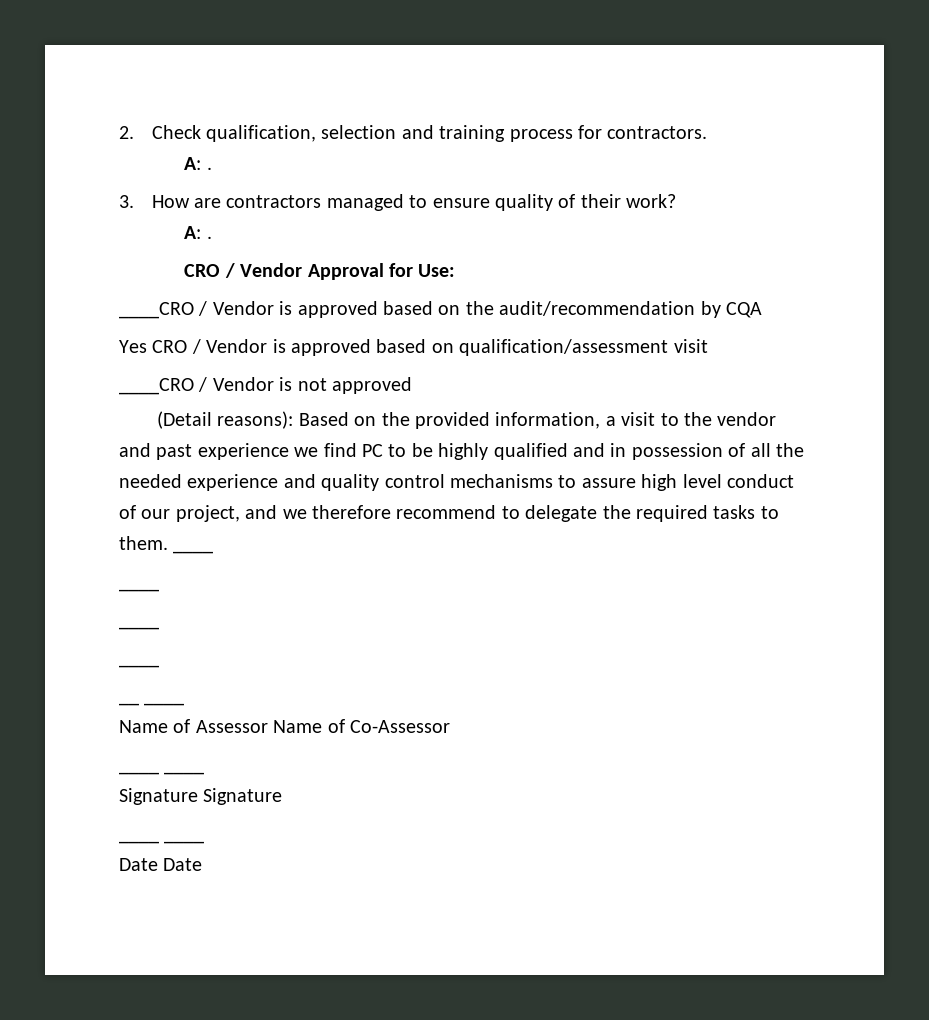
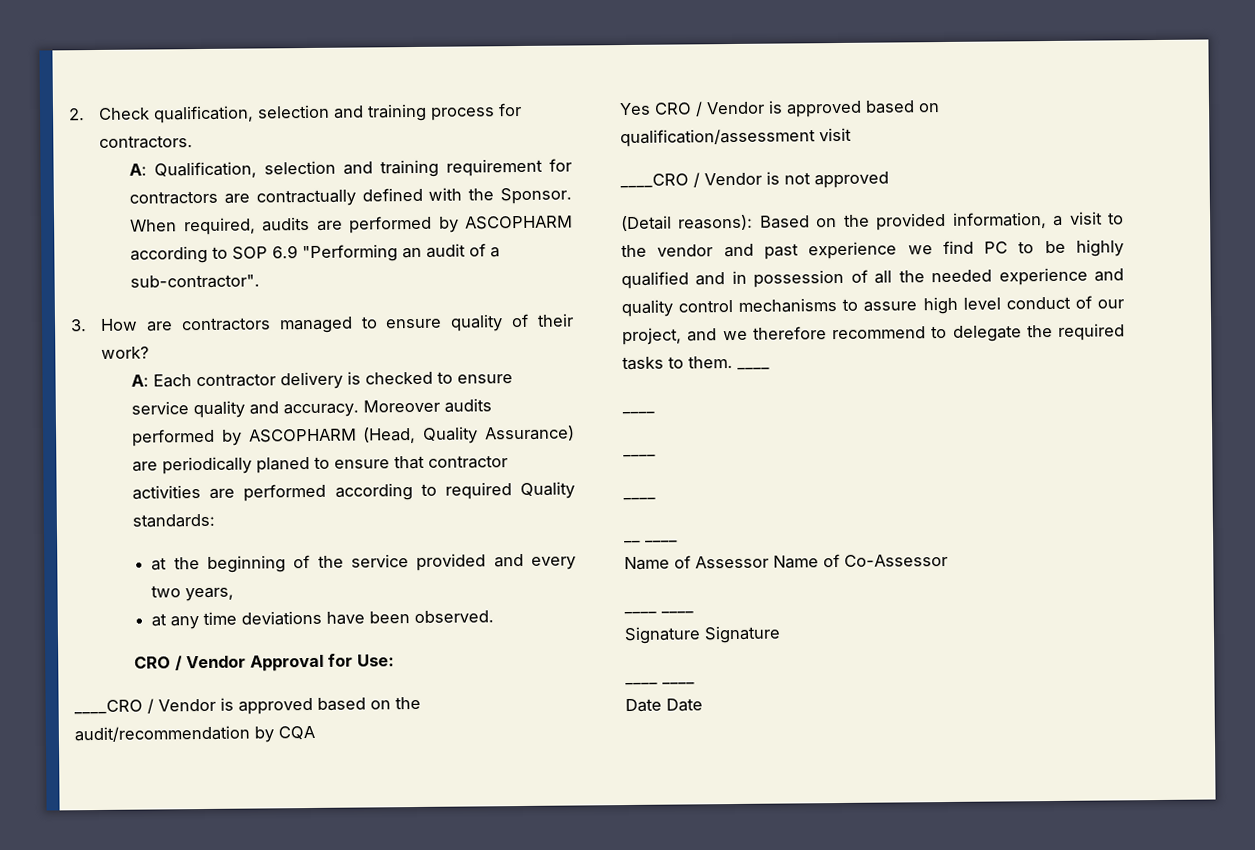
  2. Check qualification, selection and training process for contractors.
- A: .
+ A: Qualification, selection and training requirement for contractors are contractually defined with the Sponsor. When required, audits are performed by ASCOPHARM according to SOP 6.9 "Performing an audit of a sub-contractor".
  3. How are contractors managed to ensure quality of their work?
- A: .
+ A: Each contractor delivery is checked to ensure service quality and accuracy. Moreover audits performed by ASCOPHARM (Head, Quality Assurance) are periodically planed to ensure that contractor activities are performed according to required Quality standards:
+ at the beginning of the service provided and every two years,
+ at any time deviations have been observed.

